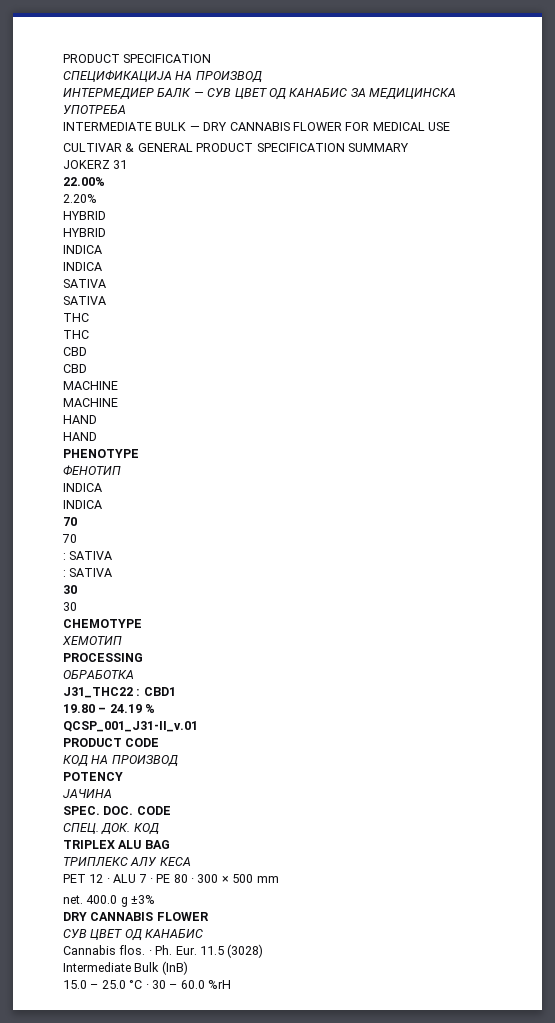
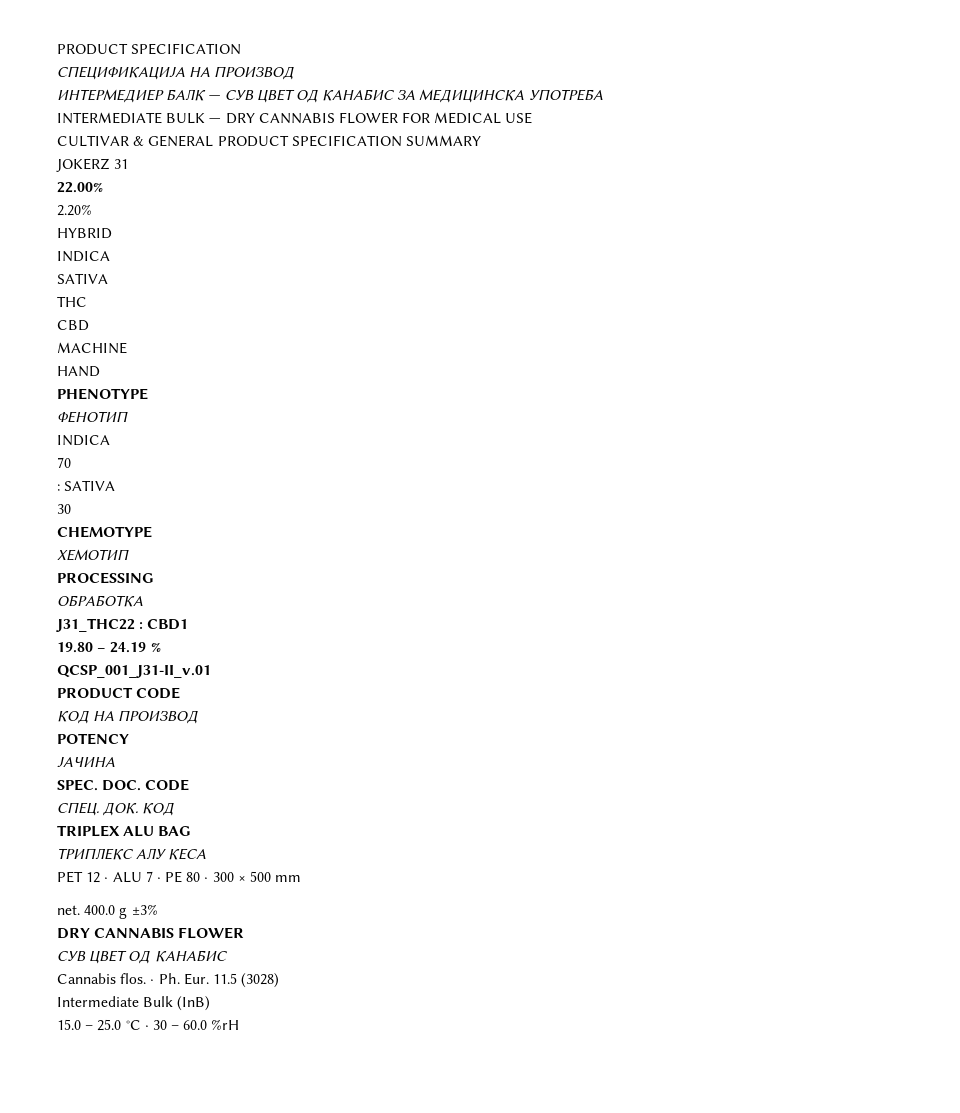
  2.20%
  HYBRID
- HYBRID
  INDICA
- INDICA
- SATIVA
  SATIVA
  THC
- THC
- CBD
  CBD
  MACHINE
- MACHINE
- HAND
  ФЕНОТИП
  INDICA
- INDICA
- 70
  70
  : SATIVA
- : SATIVA
- 30

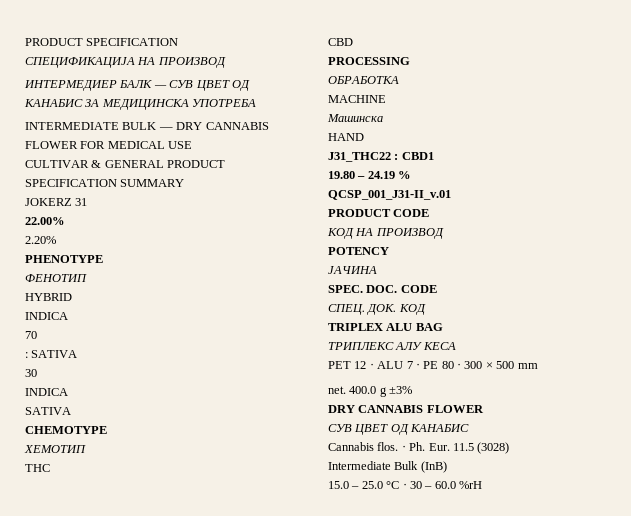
- HYBRID
- INDICA
- SATIVA
- THC
- CBD
- MACHINE
- HAND
+ HYBRID
  : SATIVA
  30
+ INDICA
+ SATIVA
+ THC
+ CBD
+ MACHINE
+ Машинска
+ HAND

